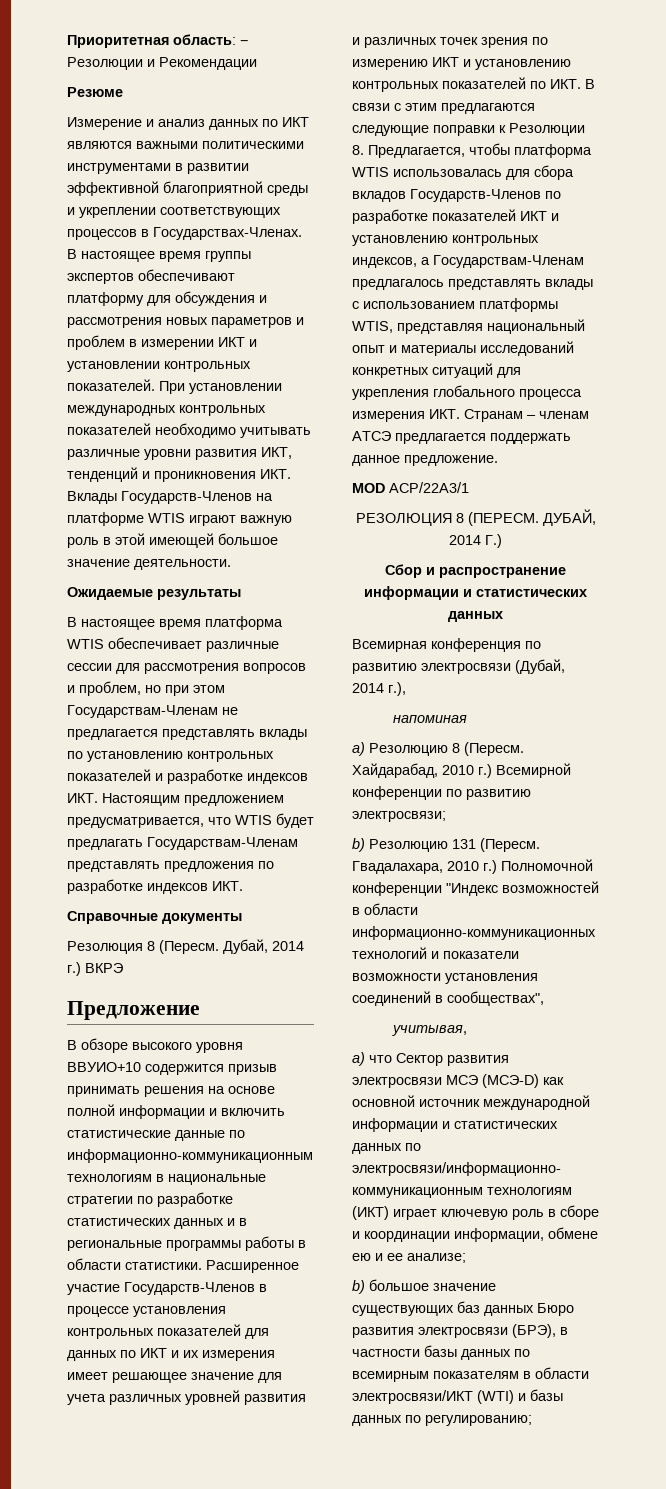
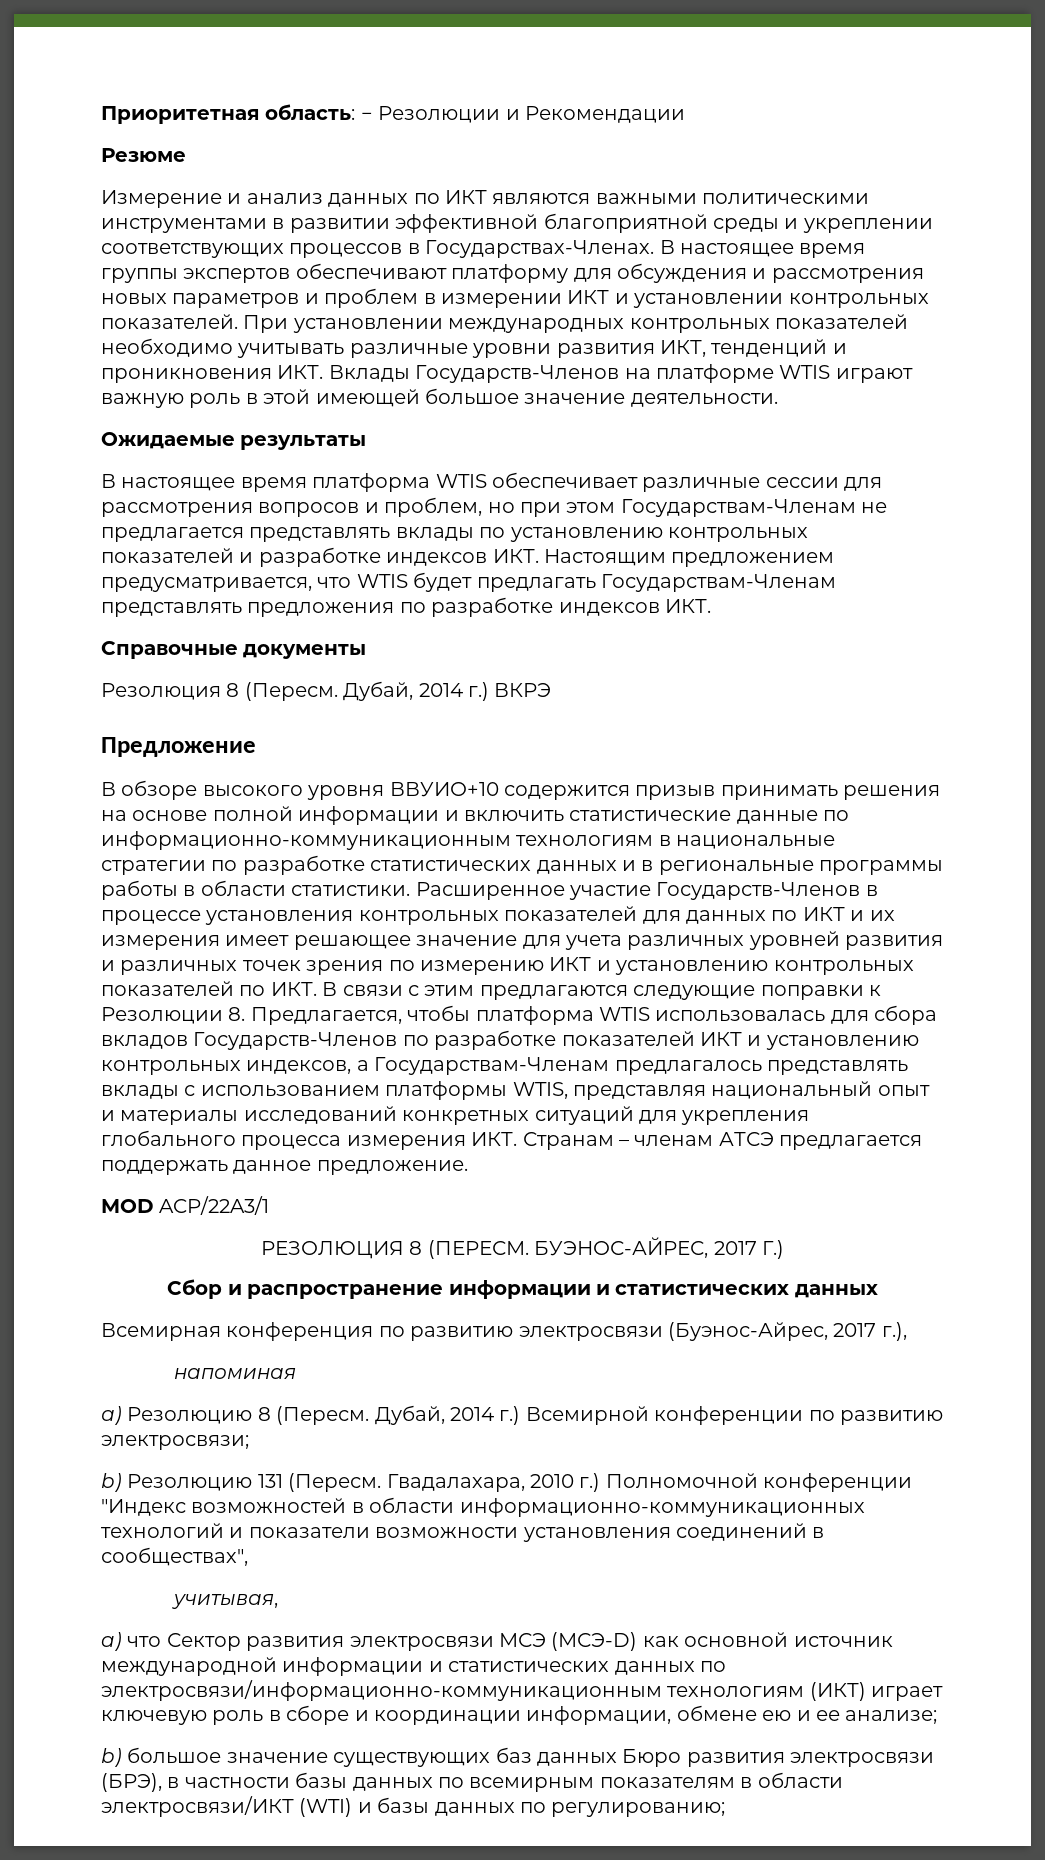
- ДУБАЙ, 2014 Г.)
+ БУЭНОС-АЙРЕС, 2017 Г.)
- Всемирная конференция по развитию электросвязи (Дубай, 2014 г.),
+ Всемирная конференция по развитию электросвязи (Буэнос-Айрес, 2017 г.),
- Хайдарабад, 2010 г.) Всемирной конференции по развитию электросвязи;
+ Дубай, 2014 г.) Всемирной конференции по развитию электросвязи;

